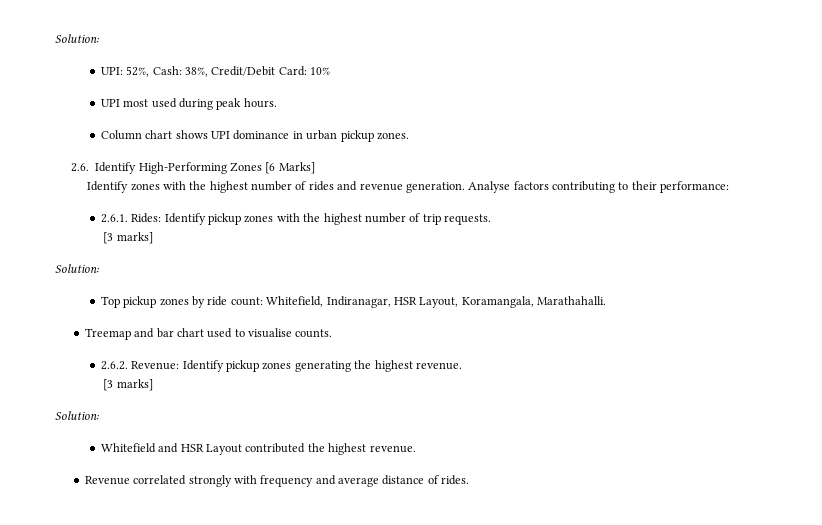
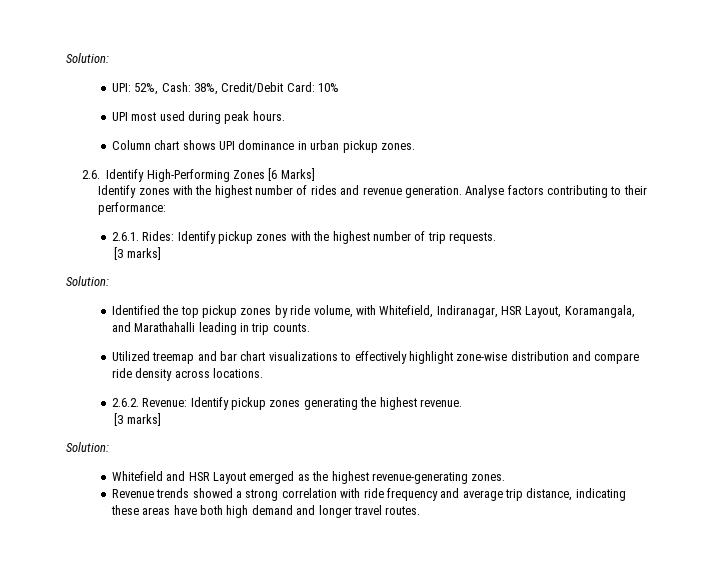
- Top pickup zones by ride count: Whitefield, Indiranagar, HSR Layout, Koramangala, Marathahalli.
- Treemap and bar chart used to visualise counts.
+ Identified the top pickup zones by ride volume, with Whitefield, Indiranagar, HSR Layout, Koramangala, and Marathahalli leading in trip counts.
+ Utilized treemap and bar chart visualizations to effectively highlight zone-wise distribution and compare ride density across locations.
- Whitefield and HSR Layout contributed the highest revenue.
- Revenue correlated strongly with frequency and average distance of rides.
+ Whitefield and HSR Layout emerged as the highest revenue-generating zones.
+ Revenue trends showed a strong correlation with ride frequency and average trip distance, indicating these areas have both high demand and longer travel routes.

